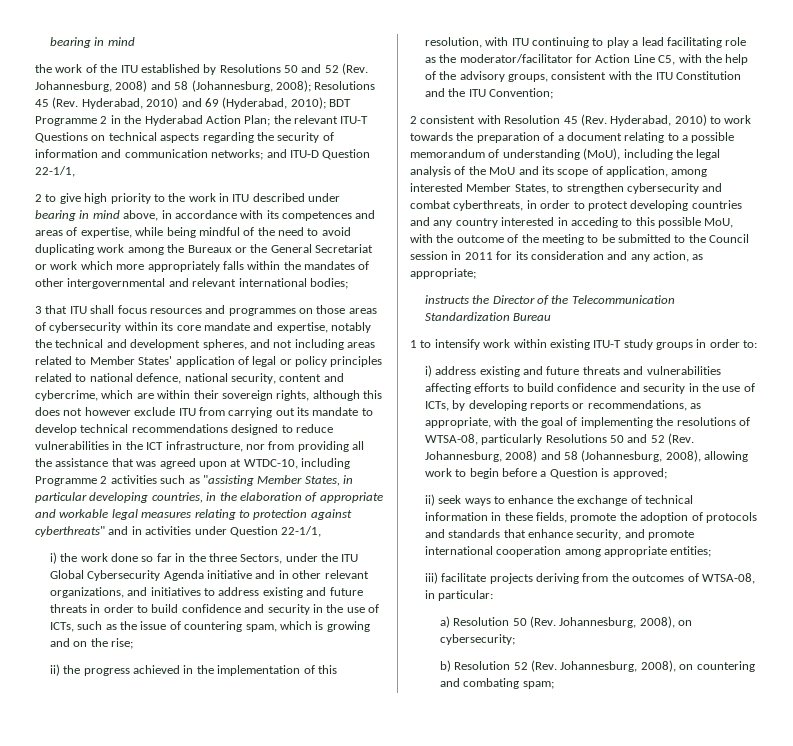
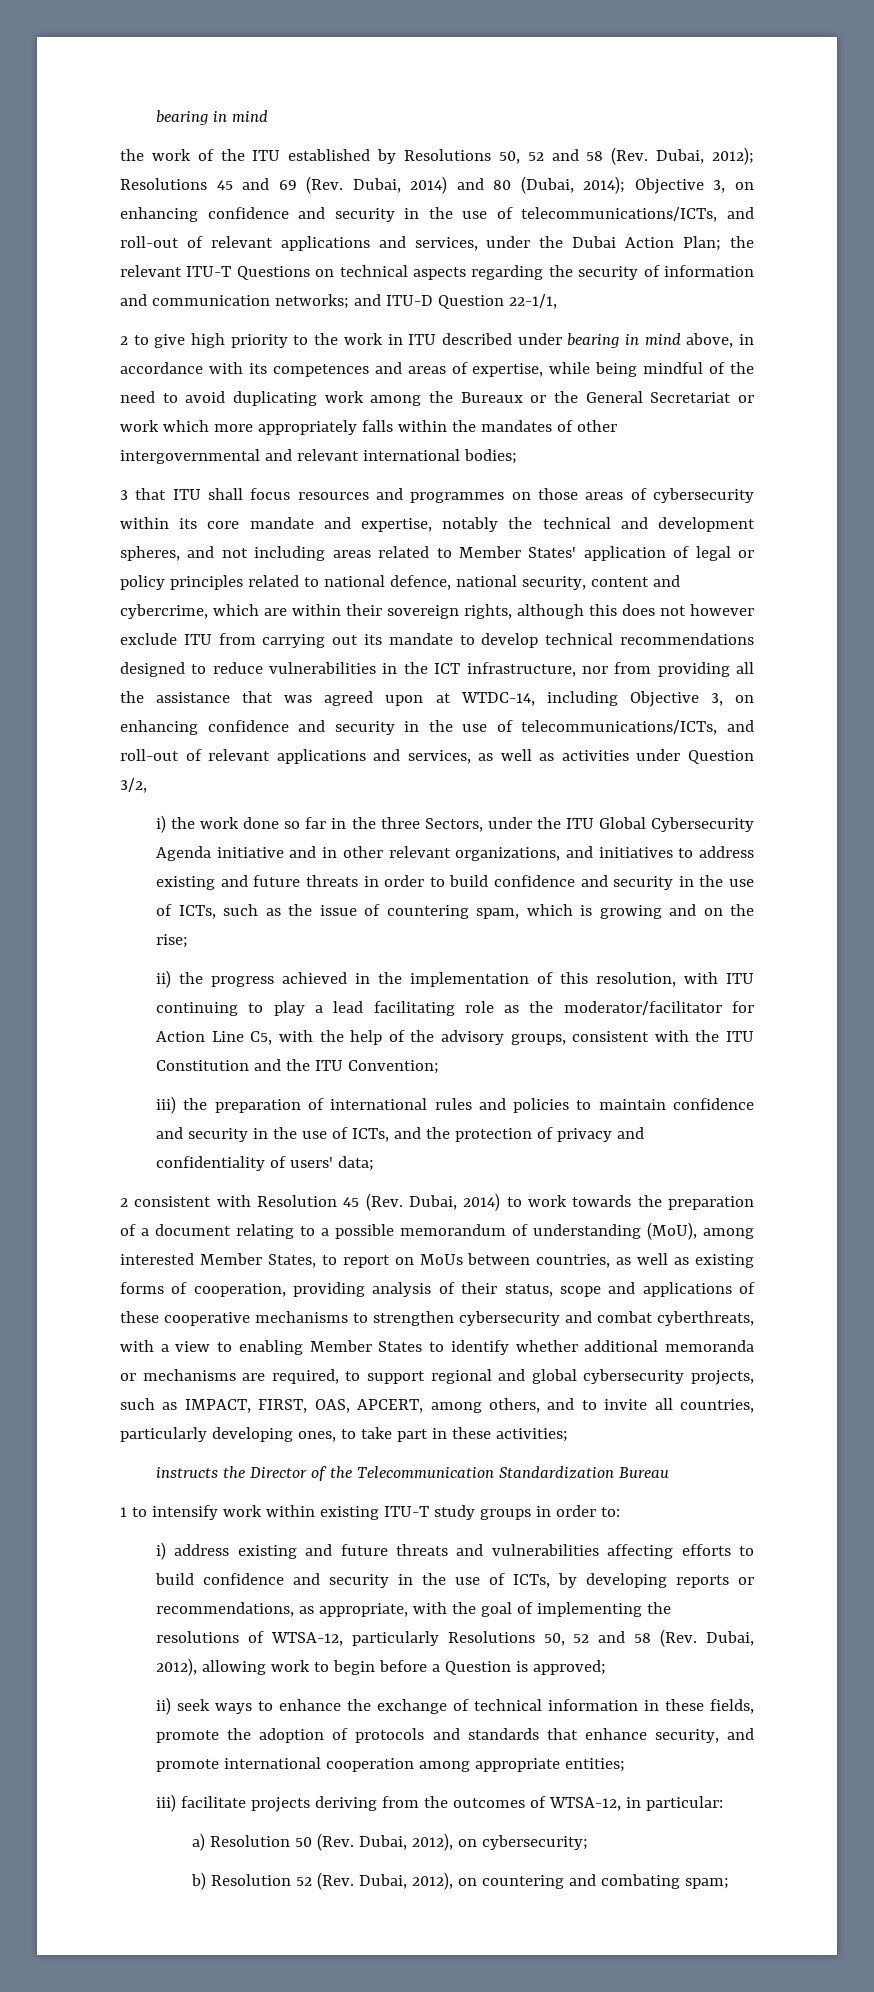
- the work of the ITU established by Resolutions 50 and 52 (Rev. Johannesburg, 2008) and 58 (Johannesburg, 2008); Resolutions 45 (Rev. Hyderabad, 2010) and 69 (Hyderabad, 2010); BDT Programme 2 in the Hyderabad Action Plan; the relevant ITU-T Questions on technical aspects regarding the security of information and communication networks; and ITU-D Question 22-1/1,
+ the work of the ITU established by Resolutions 50, 52 and 58 (Rev. Dubai, 2012); Resolutions 45 and 69 (Rev. Dubai, 2014) and 80 (Dubai, 2014); Objective 3, on enhancing confidence and security in the use of telecommunications/ICTs, and roll-out of relevant applications and services, under the Dubai Action Plan; the relevant ITU-T Questions on technical aspects regarding the security of information and communication networks; and ITU-D Question 22-1/1,
- 3 that ITU shall focus resources and programmes on those areas of cybersecurity within its core mandate and expertise, notably the technical and development spheres, and not including areas related to Member States' application of legal or policy principles related to national defence, national security, content and cybercrime, which are within their sovereign rights, although this does not however exclude ITU from carrying out its mandate to develop technical recommendations designed to reduce vulnerabilities in the ICT infrastructure, nor from providing all the assistance that was agreed upon at WTDC-10, including Programme 2 activities such as "assisting Member States, in particular developing countries, in the elaboration of appropriate and workable legal measures relating to protection against cyberthreats" and in activities under Question 22-1/1,
+ 3 that ITU shall focus resources and programmes on those areas of cybersecurity within its core mandate and expertise, notably the technical and development spheres, and not including areas related to Member States' application of legal or policy principles related to national defence, national security, content and cybercrime, which are within their sovereign rights, although this does not however exclude ITU from carrying out its mandate to develop technical recommendations designed to reduce vulnerabilities in the ICT infrastructure, nor from providing all the assistance that was agreed upon at WTDC-14, including Objective 3, on enhancing confidence and security in the use of telecommunications/ICTs, and roll-out of relevant applications and services, as well as activities under Question 3/2,
+ iii) the preparation of international rules and policies to maintain confidence and security in the use of ICTs, and the protection of privacy and confidentiality of users' data;
- 2 consistent with Resolution 45 (Rev. Hyderabad, 2010) to work towards the preparation of a document relating to a possible memorandum of understanding (MoU), including the legal analysis of the MoU and its scope of application, among interested Member States, to strengthen cybersecurity and combat cyberthreats, in order to protect developing countries and any country interested in acceding to this possible MoU, with the outcome of the meeting to be submitted to the Council session in 2011 for its consideration and any action, as appropriate;
+ 2 consistent with Resolution 45 (Rev. Dubai, 2014) to work towards the preparation of a document relating to a possible memorandum of understanding (MoU), among interested Member States, to report on MoUs between countries, as well as existing forms of cooperation, providing analysis of their status, scope and applications of these cooperative mechanisms to strengthen cybersecurity and combat cyberthreats, with a view to enabling Member States to identify whether additional memoranda or mechanisms are required, to support regional and global cybersecurity projects, such as IMPACT, FIRST, OAS, APCERT, among others, and to invite all countries, particularly developing ones, to take part in these activities;
- i) address existing and future threats and vulnerabilities affecting efforts to build confidence and security in the use of ICTs, by developing reports or recommendations, as appropriate, with the goal of implementing the resolutions of WTSA-08, particularly Resolutions 50 and 52 (Rev. Johannesburg, 2008) and 58 (Johannesburg, 2008), allowing work to begin before a Question is approved;
+ i) address existing and future threats and vulnerabilities affecting efforts to build confidence and security in the use of ICTs, by developing reports or recommendations, as appropriate, with the goal of implementing the resolutions of WTSA-12, particularly Resolutions 50, 52 and 58 (Rev. Dubai, 2012), allowing work to begin before a Question is approved;
- iii) facilitate projects deriving from the outcomes of WTSA-08, in particular:
+ iii) facilitate projects deriving from the outcomes of WTSA-12, in particular:
- a) Resolution 50 (Rev. Johannesburg, 2008), on cybersecurity;
+ a) Resolution 50 (Rev. Dubai, 2012), on cybersecurity;
- b) Resolution 52 (Rev. Johannesburg, 2008), on countering and combating spam;
+ b) Resolution 52 (Rev. Dubai, 2012), on countering and combating spam;

